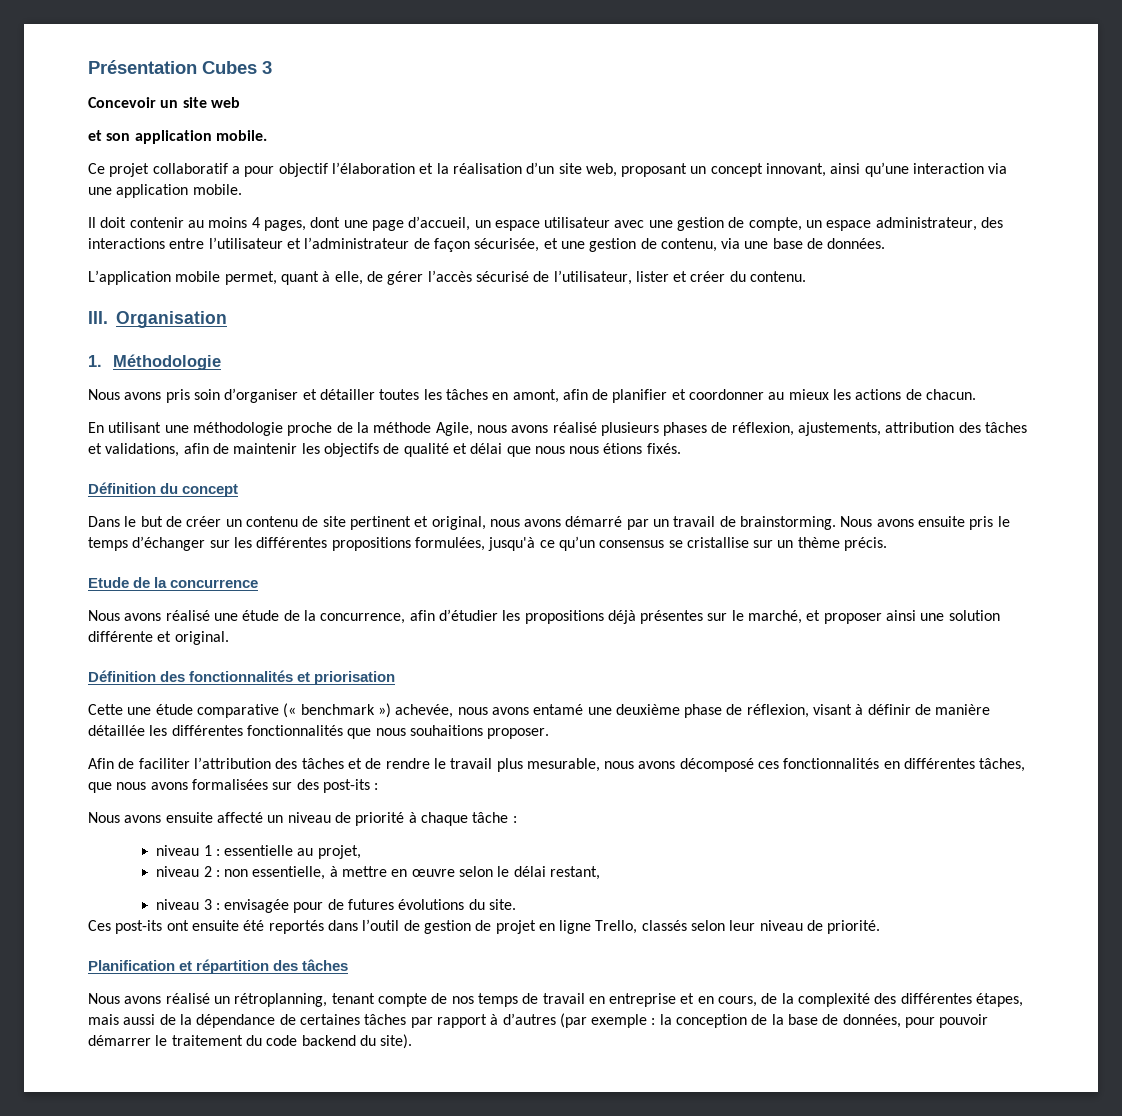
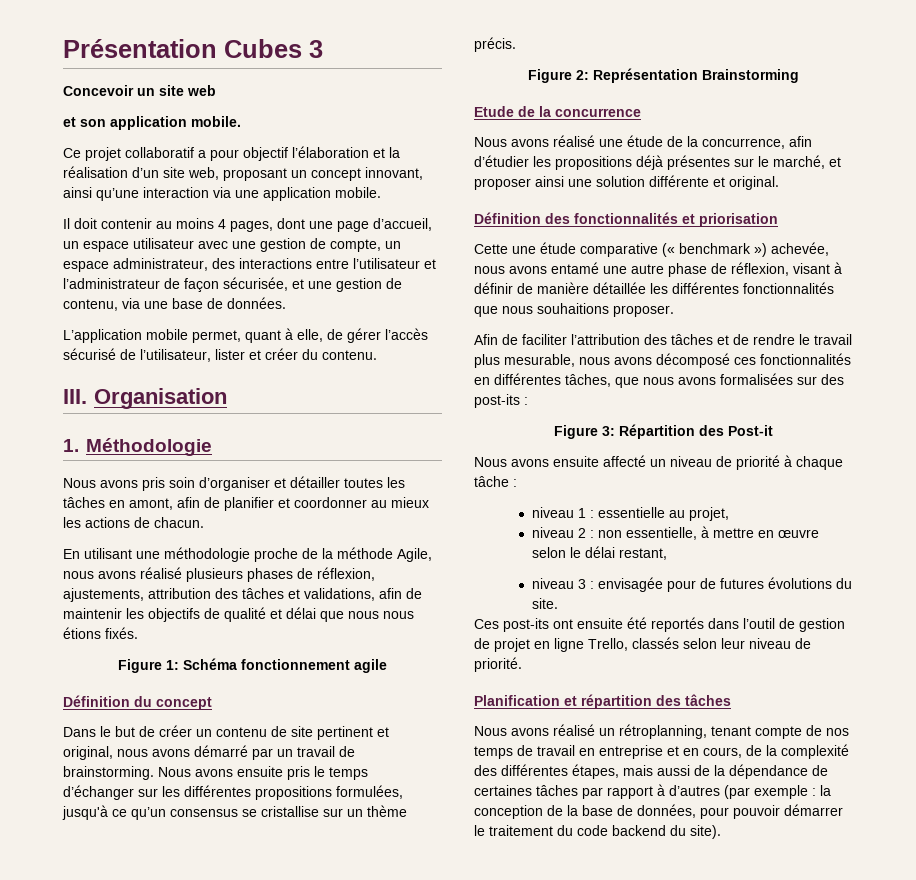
+ Figure 1: Schéma fonctionnement agile
+ Figure 2: Représentation Brainstorming
- Cette une étude comparative (« benchmark ») achevée, nous avons entamé une deuxième phase de réflexion, visant à définir de manière détaillée les différentes fonctionnalités que nous souhaitions proposer.
+ Cette une étude comparative (« benchmark ») achevée, nous avons entamé une autre phase de réflexion, visant à définir de manière détaillée les différentes fonctionnalités que nous souhaitions proposer.
+ Figure 3: Répartition des Post-it

